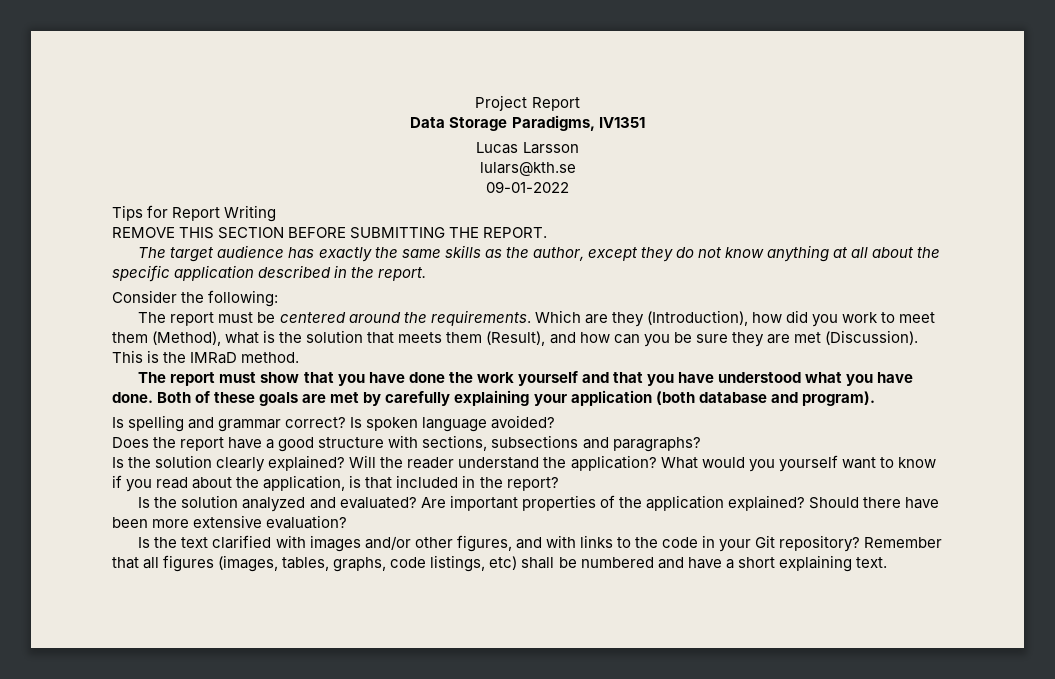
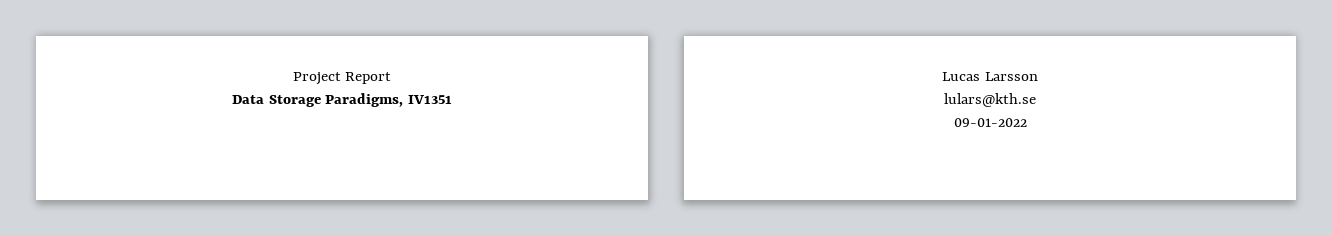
- Tips for Report Writing
- REMOVE THIS SECTION BEFORE SUBMITTING THE REPORT.
- The target audience has exactly the same skills as the author, except they do not know anything at all about the specific application described in the report.
- Consider the following:
- The report must be centered around the requirements. Which are they (Introduction), how did you work to meet them (Method), what is the solution that meets them (Result), and how can you be sure they are met (Discussion). This is the IMRaD method.
- The report must show that you have done the work yourself and that you have understood what you have done. Both of these goals are met by carefully explaining your application (both database and program).
- Is spelling and grammar correct? Is spoken language avoided?
- Does the report have a good structure with sections, subsections and paragraphs?
- Is the solution clearly explained? Will the reader understand the application? What would you yourself want to know if you read about the application, is that included in the report?
- Is the solution analyzed and evaluated? Are important properties of the application explained? Should there have been more extensive evaluation?
- Is the text clarified with images and/or other figures, and with links to the code in your Git repository? Remember that all figures (images, tables, graphs, code listings, etc) shall be numbered and have a short explaining text.

